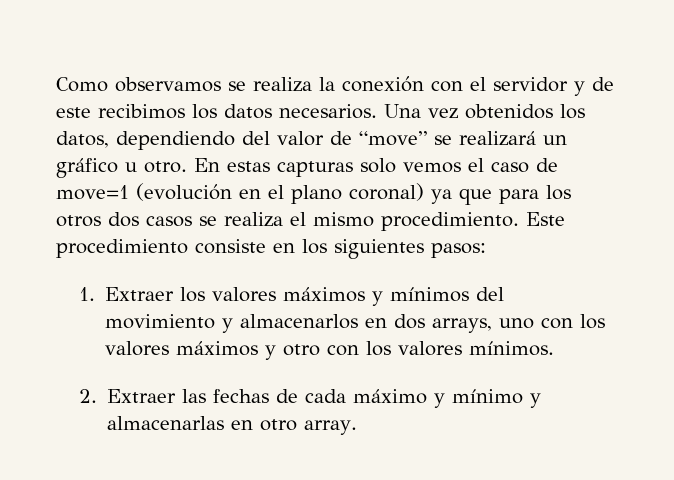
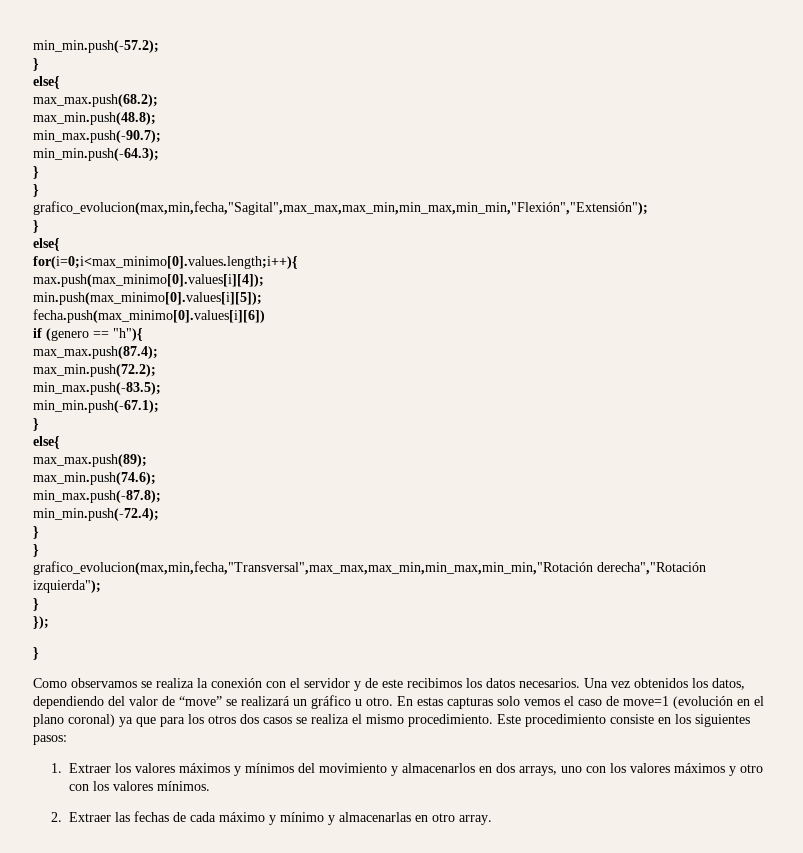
+ min_min.push(-57.2);
+ }
+ else{
+ max_max.push(68.2);
+ max_min.push(48.8);
+ min_max.push(-90.7);
+ min_min.push(-64.3);
+ }
+ }
+ grafico_evolucion(max,min,fecha,"Sagital",max_max,max_min,min_max,min_min,"Flexión","Extensión");
+ }
+ else{
+ for(i=0;i<max_minimo[0].values.length;i++){
+ max.push(max_minimo[0].values[i][4]);
+ min.push(max_minimo[0].values[i][5]);
+ fecha.push(max_minimo[0].values[i][6])
+ if (genero == "h"){
+ max_max.push(87.4);
+ max_min.push(72.2);
+ min_max.push(-83.5);
+ min_min.push(-67.1);
+ }
+ else{
+ max_max.push(89);
+ max_min.push(74.6);
+ min_max.push(-87.8);
+ min_min.push(-72.4);
+ }
+ }
+ grafico_evolucion(max,min,fecha,"Transversal",max_max,max_min,min_max,min_min,"Rotación derecha","Rotación izquierda");
+ }
+ });
+ }

